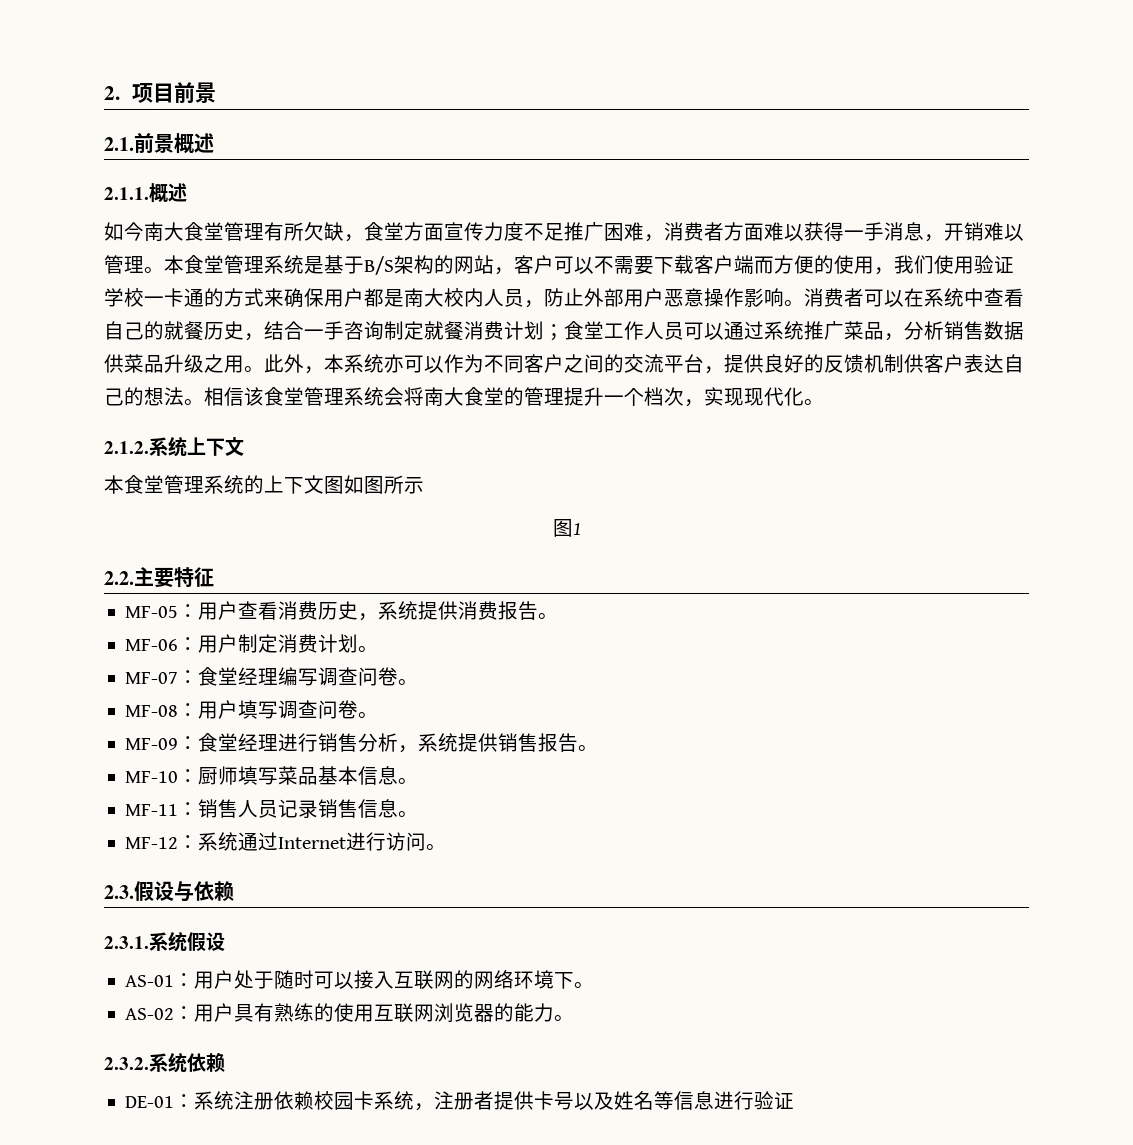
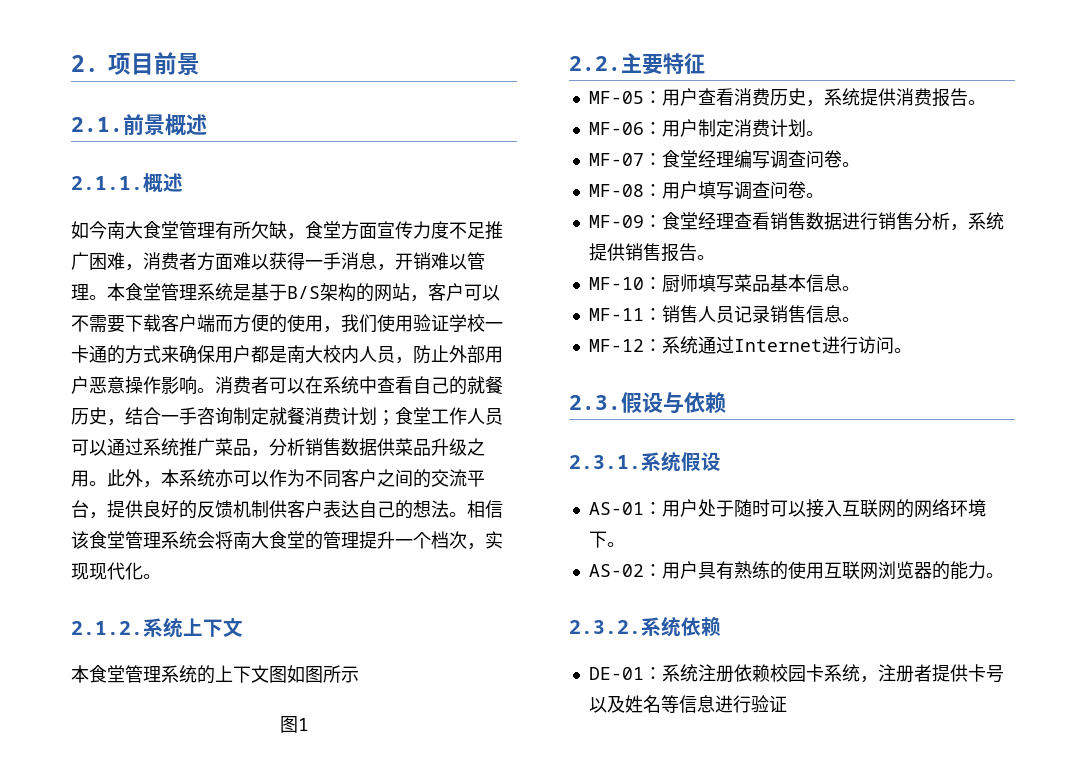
- MF-09：食堂经理进行销售分析，系统提供销售报告。
+ MF-09：食堂经理查看销售数据进行销售分析，系统提供销售报告。

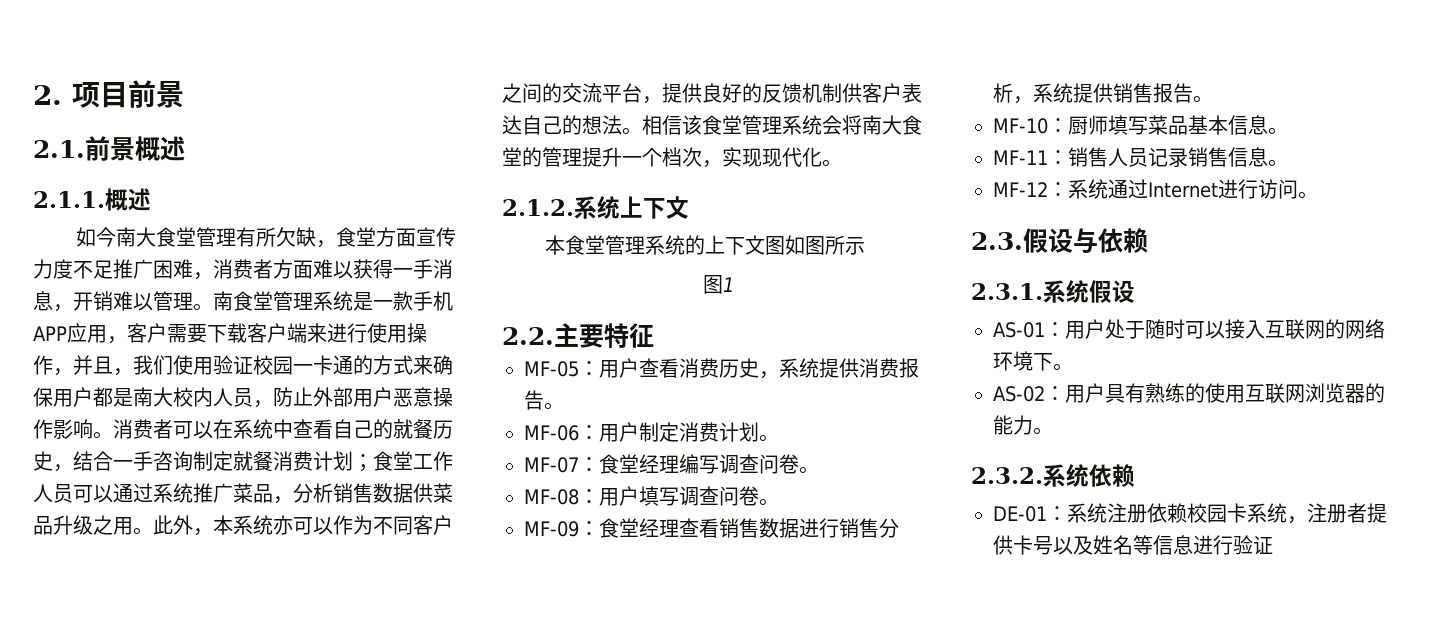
- 本食堂管理系统是基于B/S架构的网站，客户可以不需要下载客户端而方便的使用，我们使用验证学校一卡通的方式来确保用户都是南大校内人员，防止外部用户恶意操作影响。
+ 南食堂管理系统是一款手机APP应用，客户需要下载客户端来进行使用操作，并且，我们使用验证校园一卡通的方式来确保用户都是南大校内人员，防止外部用户恶意操作影响。

